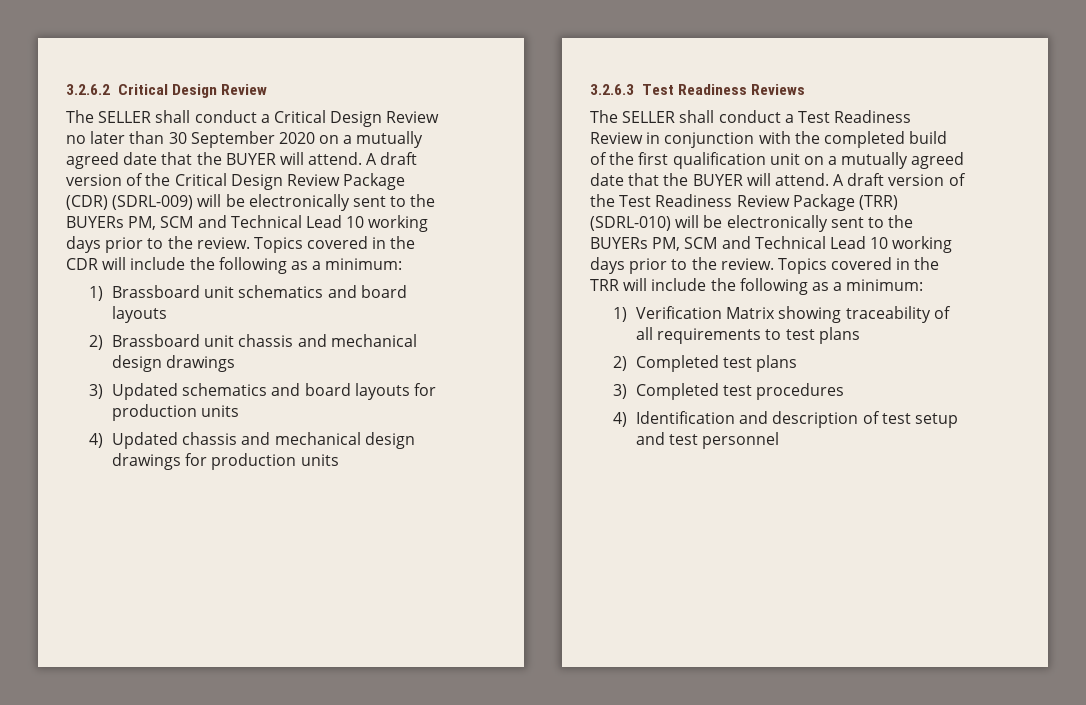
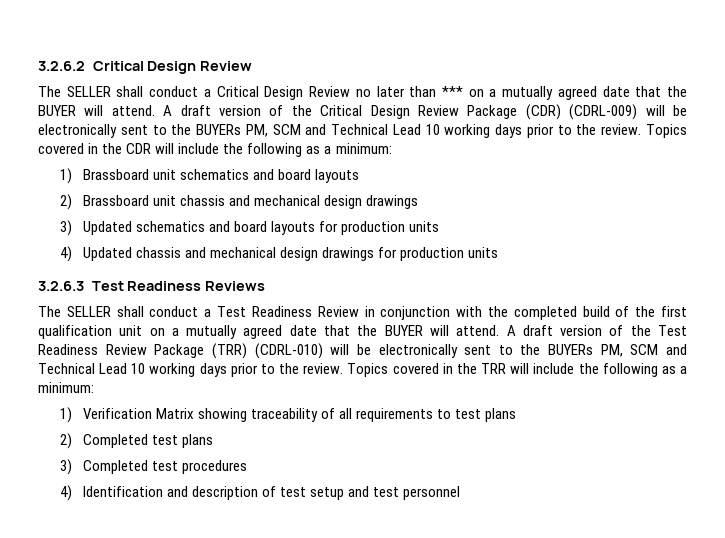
- The SELLER shall conduct a Critical Design Review no later than 30 September 2020 on a mutually agreed date that the BUYER will attend.
+ The SELLER shall conduct a Critical Design Review no later than *** on a mutually agreed date that the BUYER will attend.
- A draft version of the Critical Design Review Package (CDR) (SDRL-009) will be electronically sent to the BUYERs PM, SCM and Technical Lead 10 working days prior to the review.
+ A draft version of the Critical Design Review Package (CDR) (CDRL-009) will be electronically sent to the BUYERs PM, SCM and Technical Lead 10 working days prior to the review.
- A draft version of the Test Readiness Review Package (TRR) (SDRL-010) will be electronically sent to the BUYERs PM, SCM and Technical Lead 10 working days prior to the review.
+ A draft version of the Test Readiness Review Package (TRR) (CDRL-010) will be electronically sent to the BUYERs PM, SCM and Technical Lead 10 working days prior to the review.

